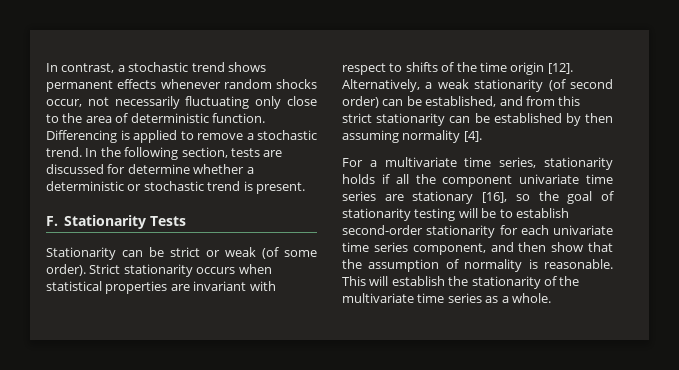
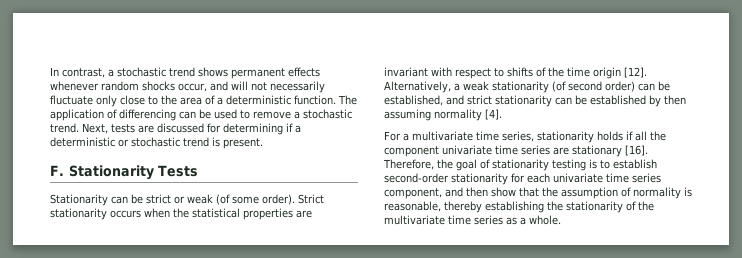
- In contrast, a stochastic trend shows permanent effects whenever random shocks occur, not necessarily fluctuating only close to the area of deterministic function.
+ In contrast, a stochastic trend shows permanent effects whenever random shocks occur, and will not necessarily fluctuate only close to the area of a deterministic function.
- Differencing is applied to remove a stochastic trend.
+ The application of differencing can be used to remove a stochastic trend.
- In the following section, tests are discussed for determine whether a deterministic or stochastic trend is present.
+ Next, tests are discussed for determining if a deterministic or stochastic trend is present.
- Strict stationarity occurs when statistical properties are invariant with respect to shifts of the time origin [12].
+ Strict stationarity occurs when the statistical properties are invariant with respect to shifts of the time origin [12].
- Alternatively, a weak stationarity (of second order) can be established, and from this strict stationarity can be established by then assuming normality [4].
+ Alternatively, a weak stationarity (of second order) can be established, and strict stationarity can be established by then assuming normality [4].
- For a multivariate time series, stationarity holds if all the component univariate time series are stationary [16], so the goal of stationarity testing will be to establish second-order stationarity for each univariate time series component, and then show that the assumption of normality is reasonable. This will establish the stationarity of the multivariate time series as a whole.
+ For a multivariate time series, stationarity holds if all the component univariate time series are stationary [16]. Therefore, the goal of stationarity testing is to establish second-order stationarity for each univariate time series component, and then show that the assumption of normality is reasonable, thereby establishing the stationarity of the multivariate time series as a whole.

